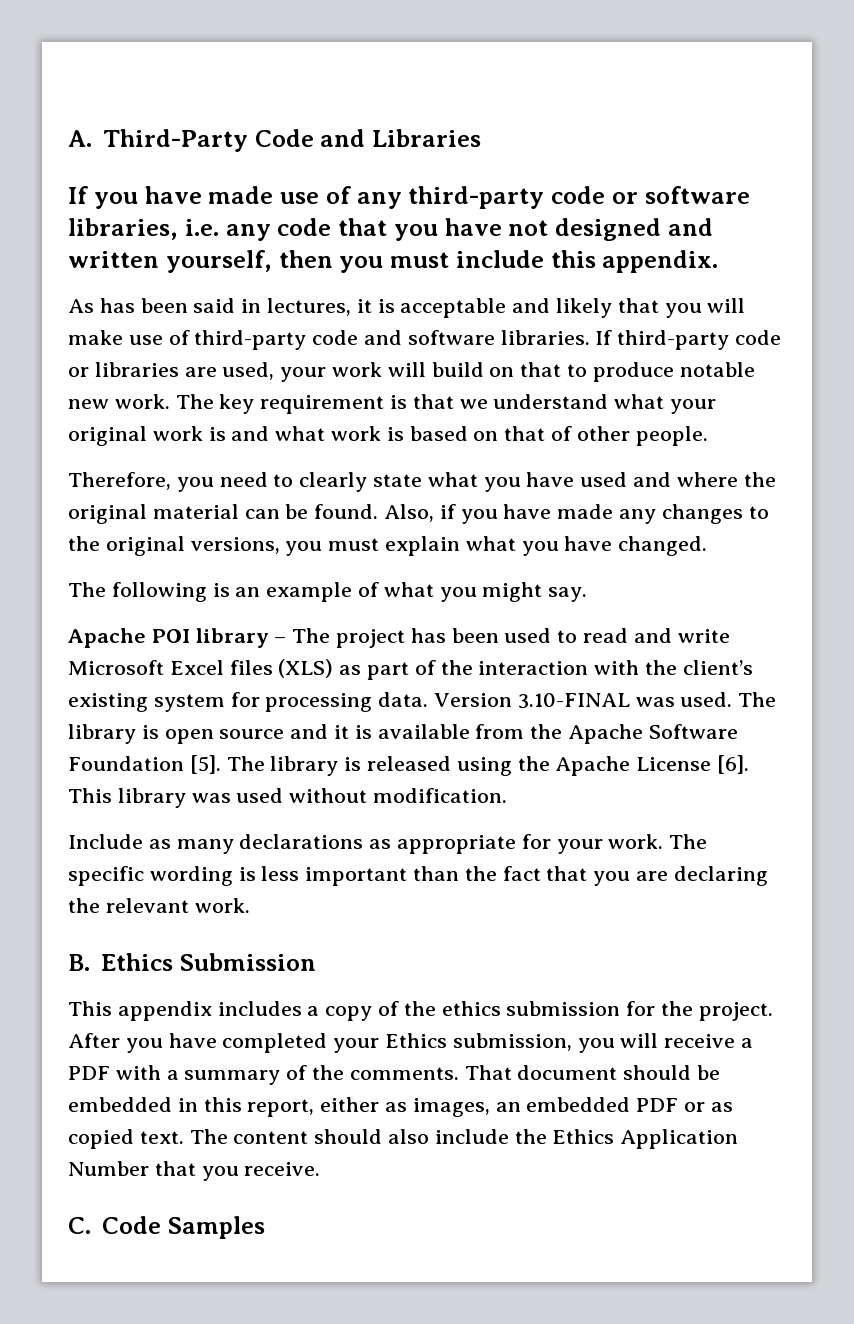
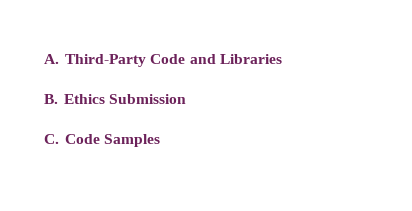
- If you have made use of any third-party code or software libraries, i.e. any code that you have not designed and written yourself, then you must include this appendix.
- As has been said in lectures, it is acceptable and likely that you will make use of third-party code and software libraries. If third-party code or libraries are used, your work will build on that to produce notable new work. The key requirement is that we understand what your original work is and what work is based on that of other people.
- Therefore, you need to clearly state what you have used and where the original material can be found. Also, if you have made any changes to the original versions, you must explain what you have changed.
- The following is an example of what you might say.
- Apache POI library – The project has been used to read and write Microsoft Excel files (XLS) as part of the interaction with the client’s existing system for processing data. Version 3.10-FINAL was used. The library is open source and it is available from the Apache Software Foundation [5]. The library is released using the Apache License [6]. This library was used without modification.
- Include as many declarations as appropriate for your work. The specific wording is less important than the fact that you are declaring the relevant work.
  B. Ethics Submission
- This appendix includes a copy of the ethics submission for the project. After you have completed your Ethics submission, you will receive a PDF with a summary of the comments. That document should be embedded in this report, either as images, an embedded PDF or as copied text. The content should also include the Ethics Application Number that you receive.

